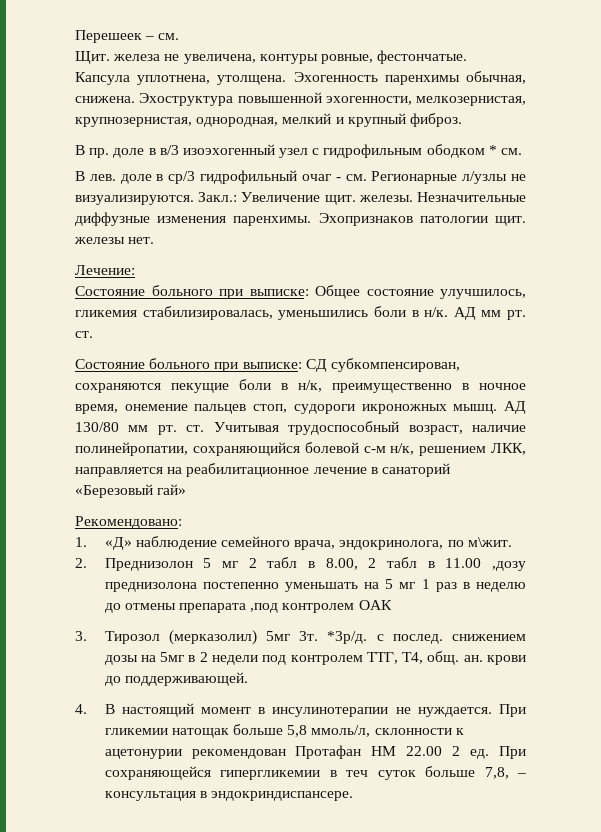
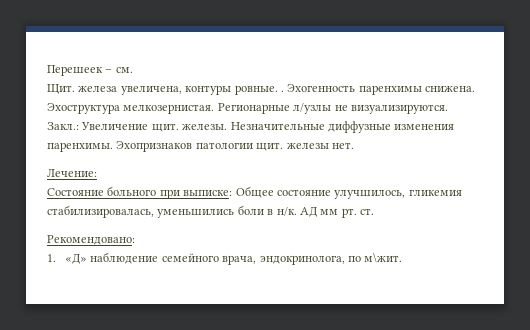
- Щит. железа не увеличена, контуры ровные, фестончатые. Капсула уплотнена, утолщена.
+ Щит. железа увеличена, контуры ровные. .
- Эхогенность паренхимы обычная, снижена.
+ Эхогенность паренхимы снижена.
- Эхоструктура повышенной эхогенности, мелкозернистая, крупнозернистая, однородная, мелкий и крупный фиброз.
- В пр. доле в в/3 изоэхогенный узел с гидрофильным ободком * см.
- В лев. доле в ср/3 гидрофильный очаг - см. Регионарные л/узлы не визуализируются.
+ Эхоструктура мелкозернистая. Регионарные л/узлы не визуализируются.
- Состояние больного при выписке: СД субкомпенсирован, сохраняются пекущие боли в н/к, преимущественно в ночное время, онемение пальцев стоп, судороги икроножных мышц. АД 130/80 мм рт. ст. Учитывая трудоспособный возраст, наличие полинейропатии, сохраняющийся болевой с-м н/к, решением ЛКК, направляется на реабилитационное лечение в санаторий «Березовый гай»
- 2. Преднизолон 5 мг 2 табл в 8.00, 2 табл в 11.00 ,дозу преднизолона постепенно уменьшать на 5 мг 1 раз в неделю до отмены препарата ,под контролем ОАК
- 3. Тирозол (мерказолил) 5мг 3т. *3р/д. с послед. снижением дозы на 5мг в 2 недели под контролем ТТГ, Т4, общ. ан. крови до поддерживающей.
- 4. В настоящий момент в инсулинотерапии не нуждается. При гликемии натощак больше 5,8 ммоль/л, склонности к ацетонурии рекомендован Протафан НМ 22.00 2 ед. При сохраняющейся гипергликемии в теч суток больше 7,8, – консультация в эндокриндиспансере.

